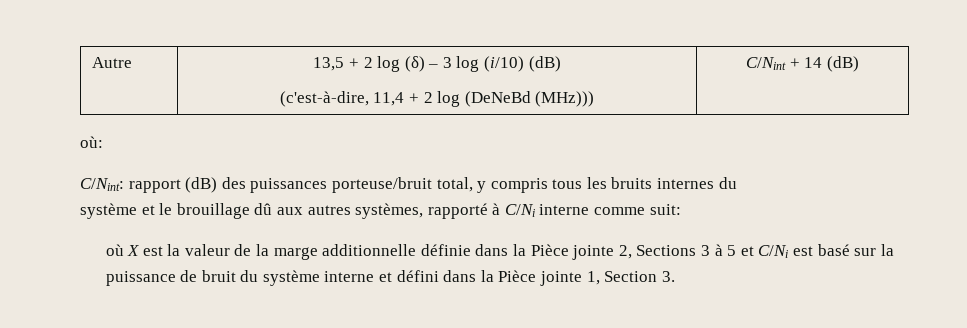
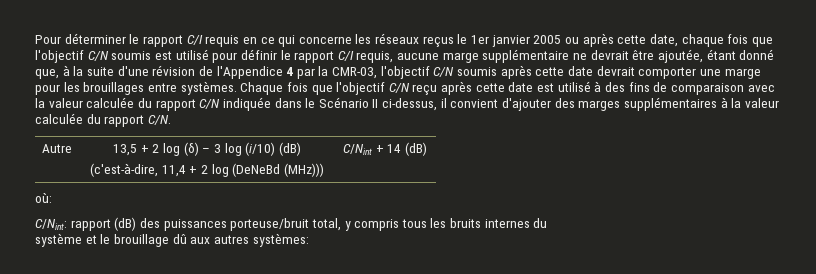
+ Pour déterminer le rapport C/I requis en ce qui concerne les réseaux reçus le 1er janvier 2005 ou après cette date, chaque fois que l'objectif C/N soumis est utilisé pour définir le rapport C/I requis, aucune marge supplémentaire ne devrait être ajoutée, étant donné que, à la suite d'une révision de l'Appendice 4 par la CMR-03, l'objectif C/N soumis après cette date devrait comporter une marge pour les brouillages entre systèmes. Chaque fois que l'objectif C/N reçu après cette date est utilisé à des fins de comparaison avec la valeur calculée du rapport C/N indiquée dans le Scénario II ci-dessus, il convient d'ajouter des marges supplémentaires à la valeur calculée du rapport C/N.
- système et le brouillage dû aux autres systèmes, rapporté à C/Ni interne comme suit:
- où X est la valeur de la marge additionnelle définie dans la Pièce jointe 2, Sections 3 à 5 et C/Ni est basé sur la puissance de bruit du système interne et défini dans la Pièce jointe 1, Section 3.
+ système et le brouillage dû aux autres systèmes:

